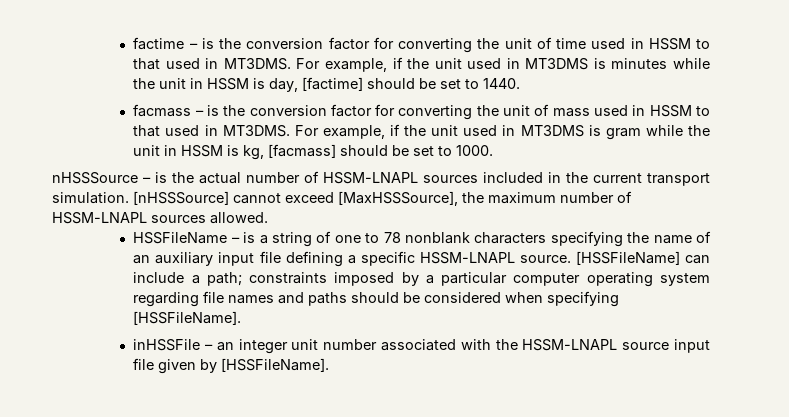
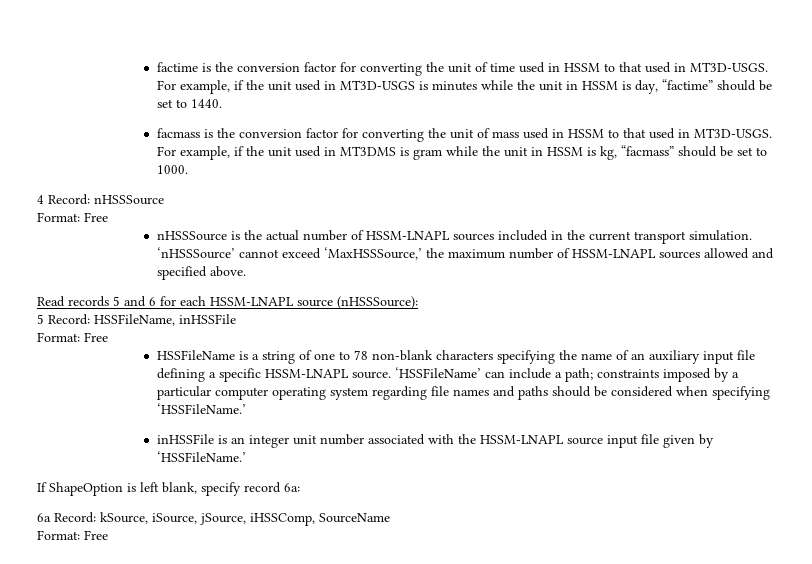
- factime – is the conversion factor for converting the unit of time used in HSSM to that used in MT3DMS. For example, if the unit used in MT3DMS is minutes while the unit in HSSM is day, [factime] should be set to 1440.
+ factime is the conversion factor for converting the unit of time used in HSSM to that used in MT3D-USGS. For example, if the unit used in MT3D-USGS is minutes while the unit in HSSM is day, “factime” should be set to 1440.
- facmass – is the conversion factor for converting the unit of mass used in HSSM to that used in MT3DMS.
+ facmass is the conversion factor for converting the unit of mass used in HSSM to that used in MT3D-USGS.
- For example, if the unit used in MT3DMS is gram while the unit in HSSM is kg, [facmass] should be set to 1000.
+ For example, if the unit used in MT3DMS is gram while the unit in HSSM is kg, “facmass” should be set to 1000.
- nHSSSource – is the actual number of HSSM-LNAPL sources included in the current transport simulation.
+ 4 Record: nHSSSource
+ Format: Free
+ nHSSSource is the actual number of HSSM-LNAPL sources included in the current transport simulation.
- [nHSSSource] cannot exceed [MaxHSSSource], the maximum number of HSSM-LNAPL sources allowed.
+ ‘nHSSSource’ cannot exceed ‘MaxHSSSource,’ the maximum number of HSSM-LNAPL sources allowed and specified above.
+ Read records 5 and 6 for each HSSM-LNAPL source (nHSSSource):
+ 5 Record: HSSFileName, inHSSFile
+ Format: Free
- HSSFileName – is a string of one to 78 nonblank characters specifying the name of an auxiliary input file defining a specific HSSM-LNAPL source.
+ HSSFileName is a string of one to 78 non-blank characters specifying the name of an auxiliary input file defining a specific HSSM-LNAPL source.
- [HSSFileName] can include a path; constraints imposed by a particular computer operating system regarding file names and paths should be considered when specifying [HSSFileName].
- inHSSFile – an integer unit number associated with the HSSM-LNAPL source input file given by [HSSFileName].
+ ‘HSSFileName’ can include a path; constraints imposed by a particular computer operating system regarding file names and paths should be considered when specifying ‘HSSFileName.’
+ inHSSFile is an integer unit number associated with the HSSM-LNAPL source input file given by ‘HSSFileName.’
+ If ShapeOption is left blank, specify record 6a:
+ 6a Record: kSource, iSource, jSource, iHSSComp, SourceName
+ Format: Free

